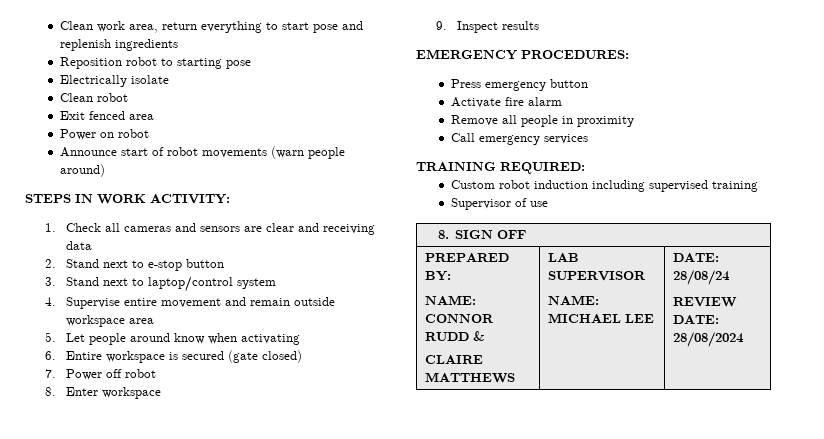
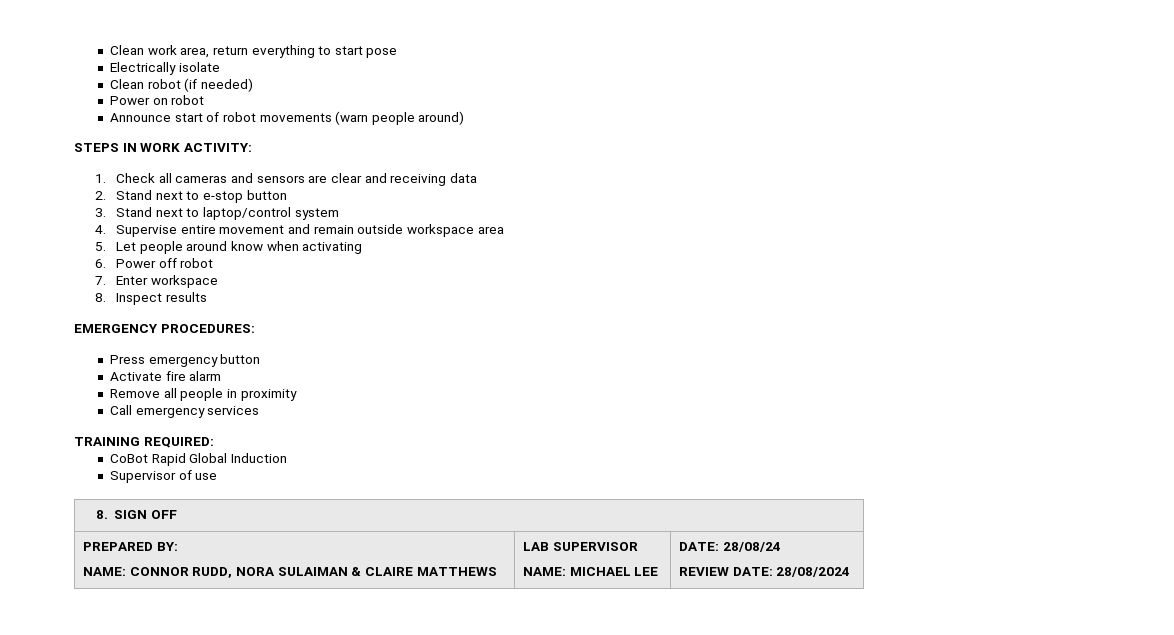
- Clean work area, return everything to start pose and replenish ingredients
- Reposition robot to starting pose
+ Clean work area, return everything to start pose
- Clean robot
- Exit fenced area
+ Clean robot (if needed)
- 6. Entire workspace is secured (gate closed)
- 7. Power off robot
+ 6. Power off robot
- 8. Enter workspace
+ 7. Enter workspace
- 9. Inspect results
+ 8. Inspect results
- Custom robot induction including supervised training
+ CoBot Rapid Global Induction
  PREPARED BY:
- NAME: CONNOR RUDD &
- CLAIRE MATTHEWS | LAB SUPERVISOR
+ NAME: CONNOR RUDD, NORA SULAIMAN & CLAIRE MATTHEWS | LAB SUPERVISOR

